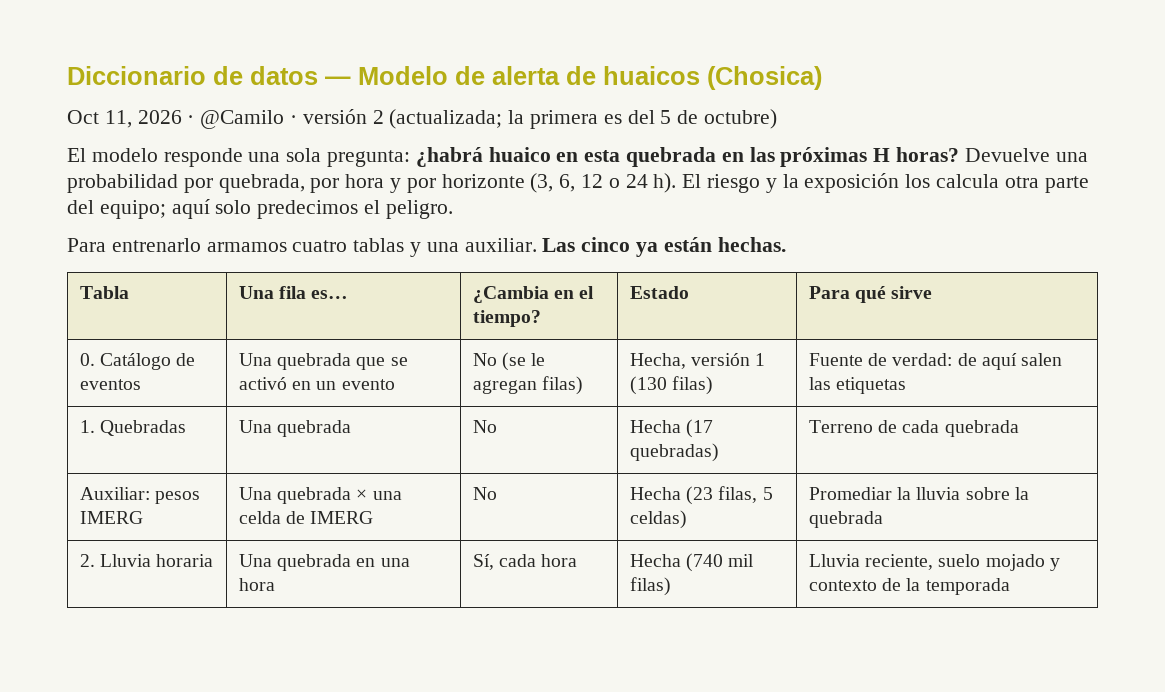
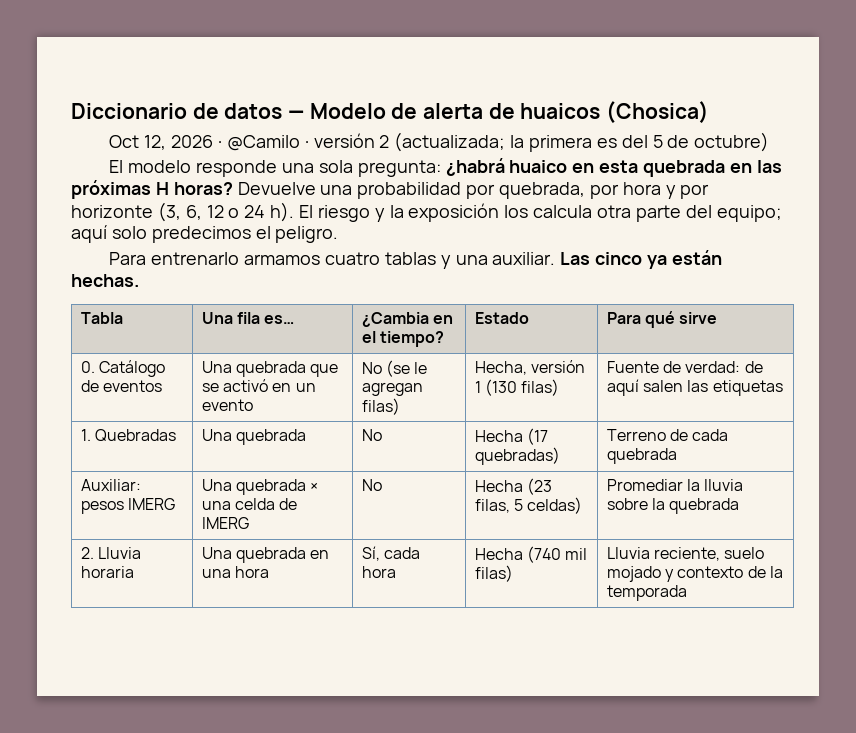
- Oct 11, 2026 · @Camilo · versión 2 (actualizada; la primera es del 5 de octubre)
+ Oct 12, 2026 · @Camilo · versión 2 (actualizada; la primera es del 5 de octubre)

